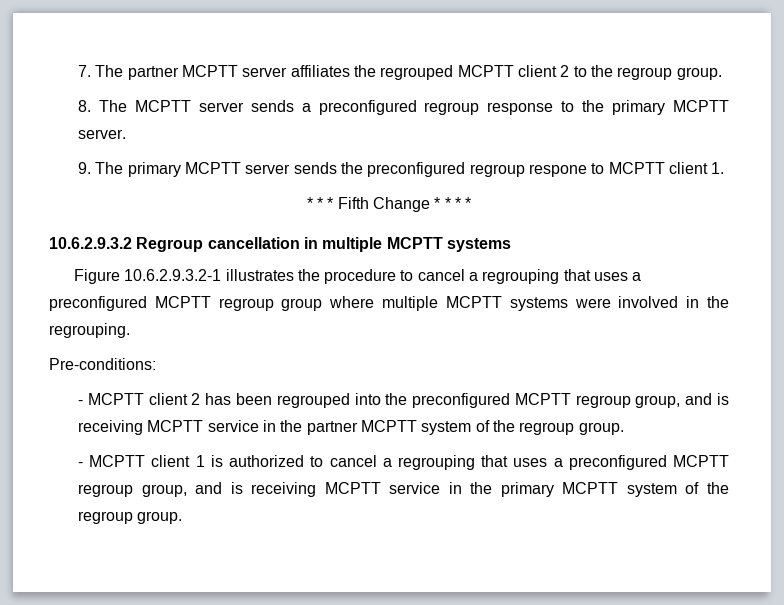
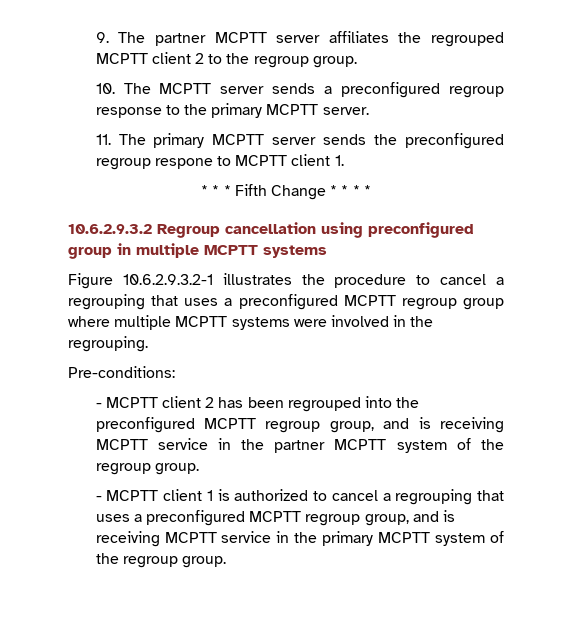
- 7. The partner MCPTT server affiliates the regrouped MCPTT client 2 to the regroup group.
+ 9. The partner MCPTT server affiliates the regrouped MCPTT client 2 to the regroup group.
- 8. The MCPTT server sends a preconfigured regroup response to the primary MCPTT server.
+ 10. The MCPTT server sends a preconfigured regroup response to the primary MCPTT server.
- 9. The primary MCPTT server sends the preconfigured regroup respone to MCPTT client 1.
+ 11. The primary MCPTT server sends the preconfigured regroup respone to MCPTT client 1.
- 10.6.2.9.3.2 Regroup cancellation in multiple MCPTT systems
+ 10.6.2.9.3.2 Regroup cancellation using preconfigured group in multiple MCPTT systems

